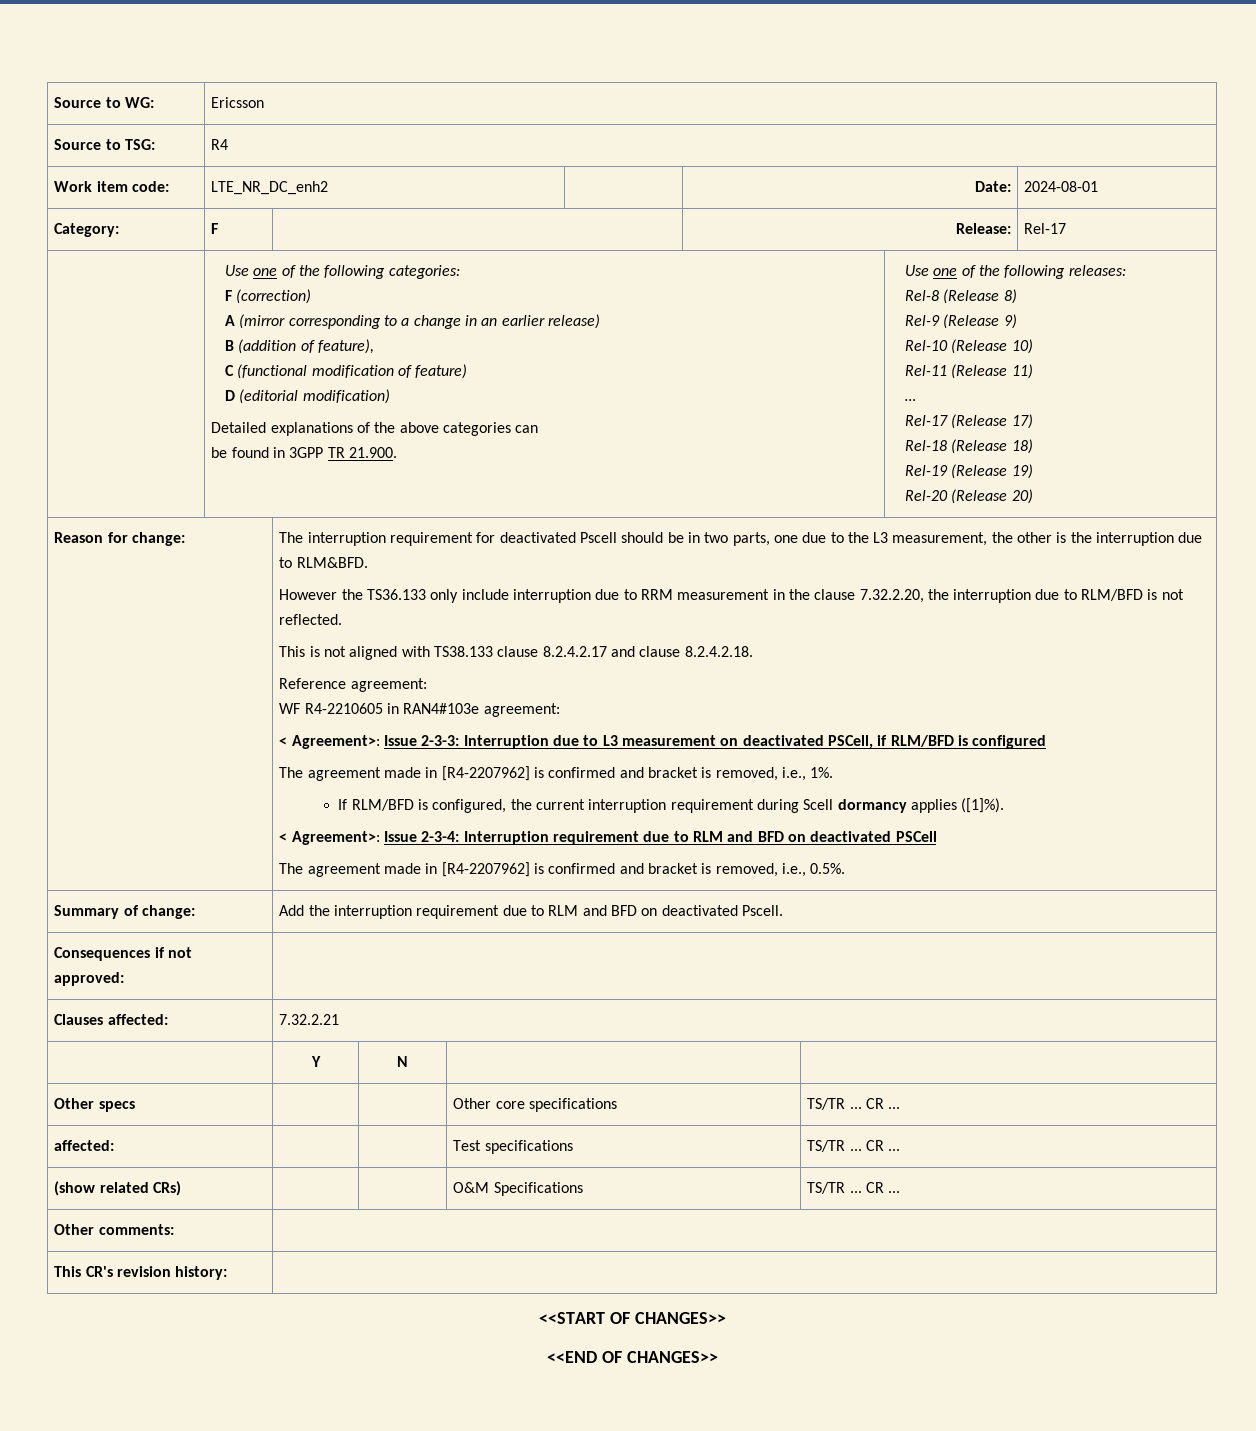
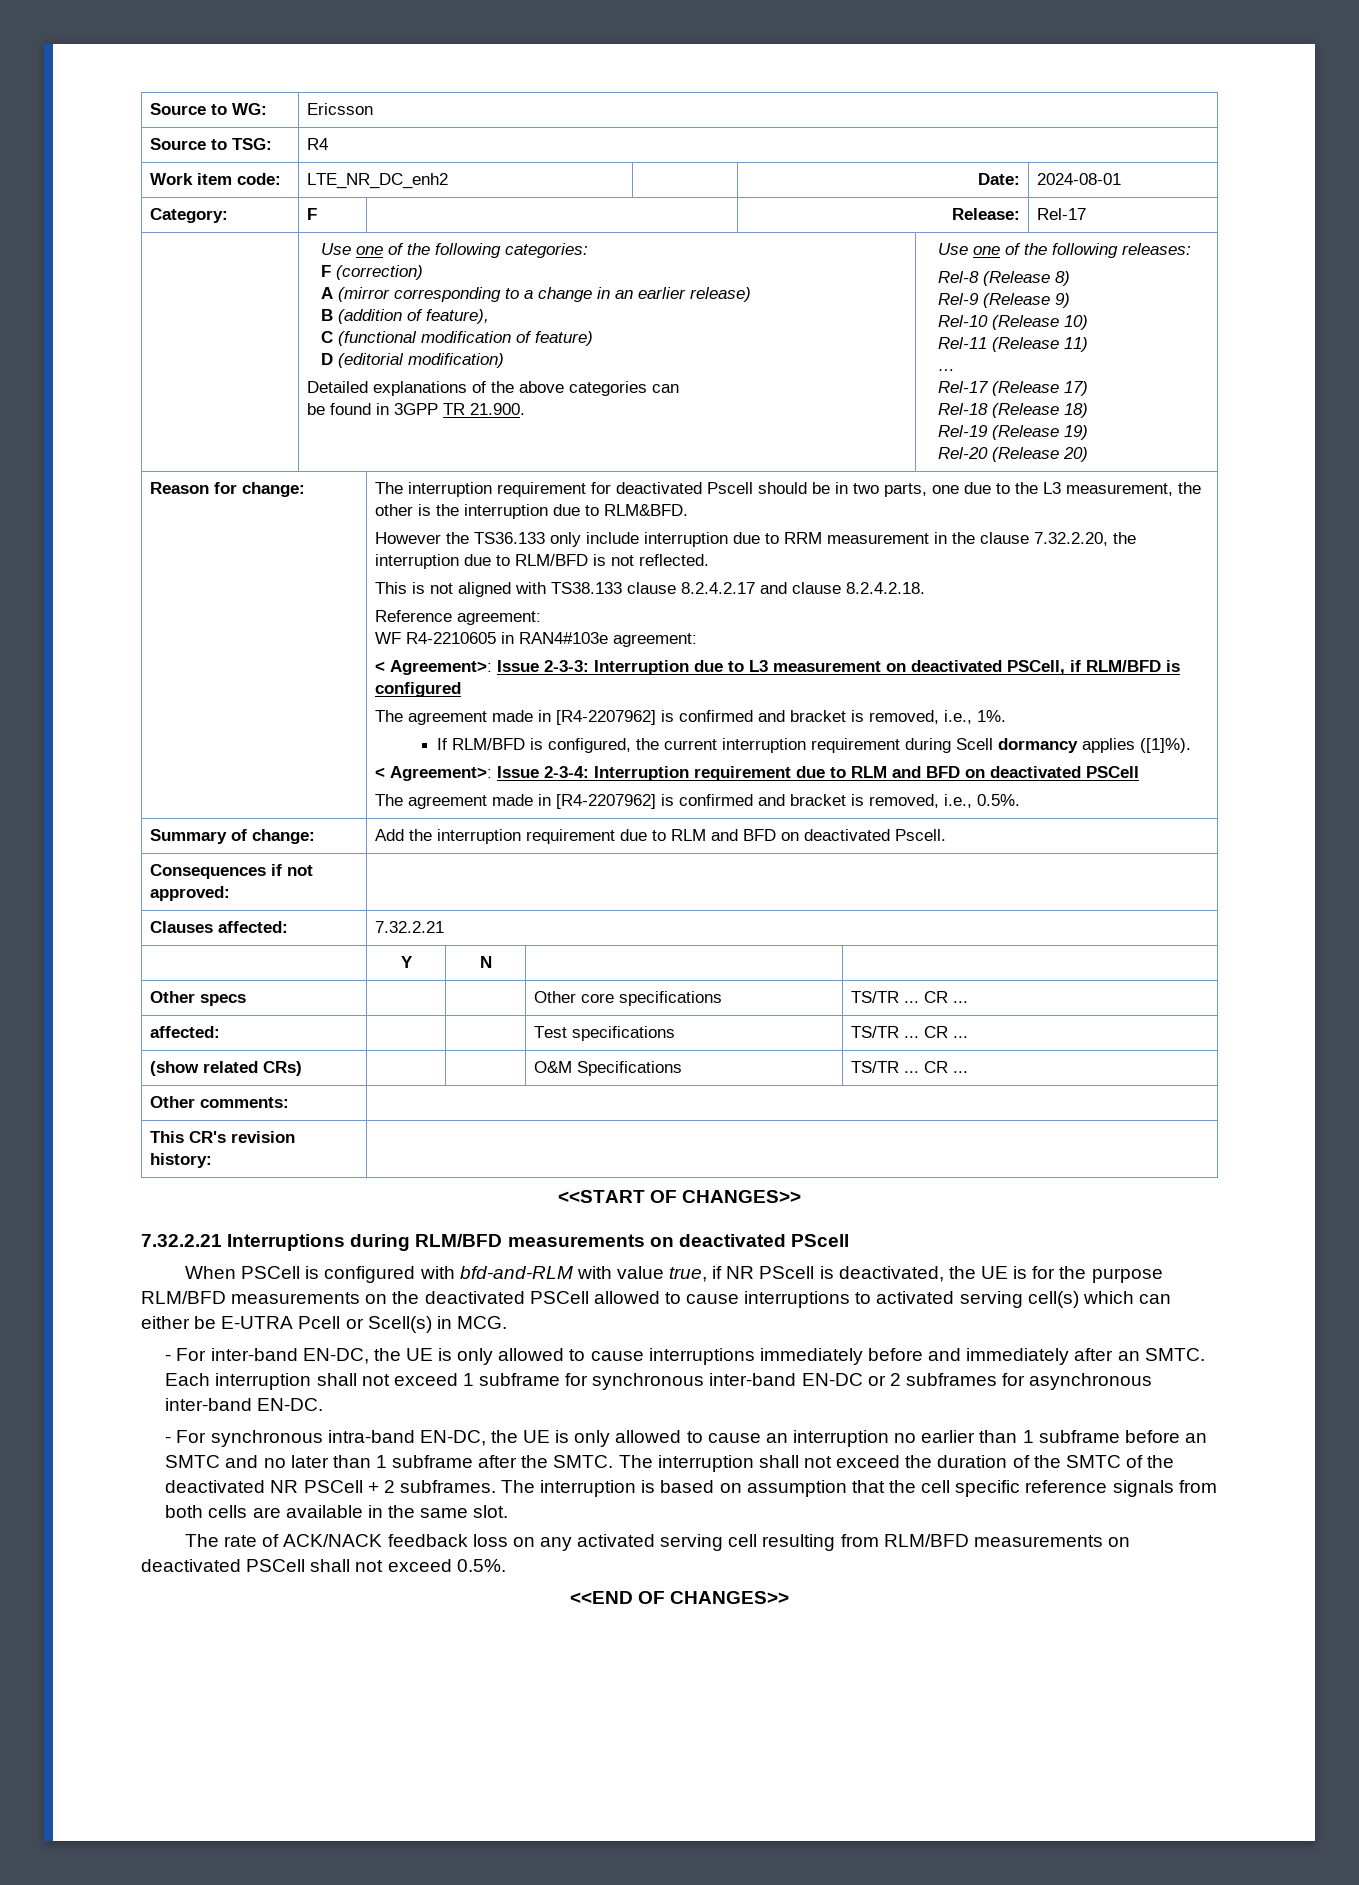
+ 7.32.2.21 Interruptions during RLM/BFD measurements on deactivated PScell
+ When PSCell is configured with bfd-and-RLM with value true, if NR PScell is deactivated, the UE is for the purpose RLM/BFD measurements on the deactivated PSCell allowed to cause interruptions to activated serving cell(s) which can either be E-UTRA Pcell or Scell(s) in MCG.
+ - For inter-band EN-DC, the UE is only allowed to cause interruptions immediately before and immediately after an SMTC. Each interruption shall not exceed 1 subframe for synchronous inter-band EN-DC or 2 subframes for asynchronous inter-band EN-DC.
+ - For synchronous intra-band EN-DC, the UE is only allowed to cause an interruption no earlier than 1 subframe before an SMTC and no later than 1 subframe after the SMTC. The interruption shall not exceed the duration of the SMTC of the deactivated NR PSCell + 2 subframes. The interruption is based on assumption that the cell specific reference signals from both cells are available in the same slot.
+ The rate of ACK/NACK feedback loss on any activated serving cell resulting from RLM/BFD measurements on deactivated PSCell shall not exceed 0.5%.

